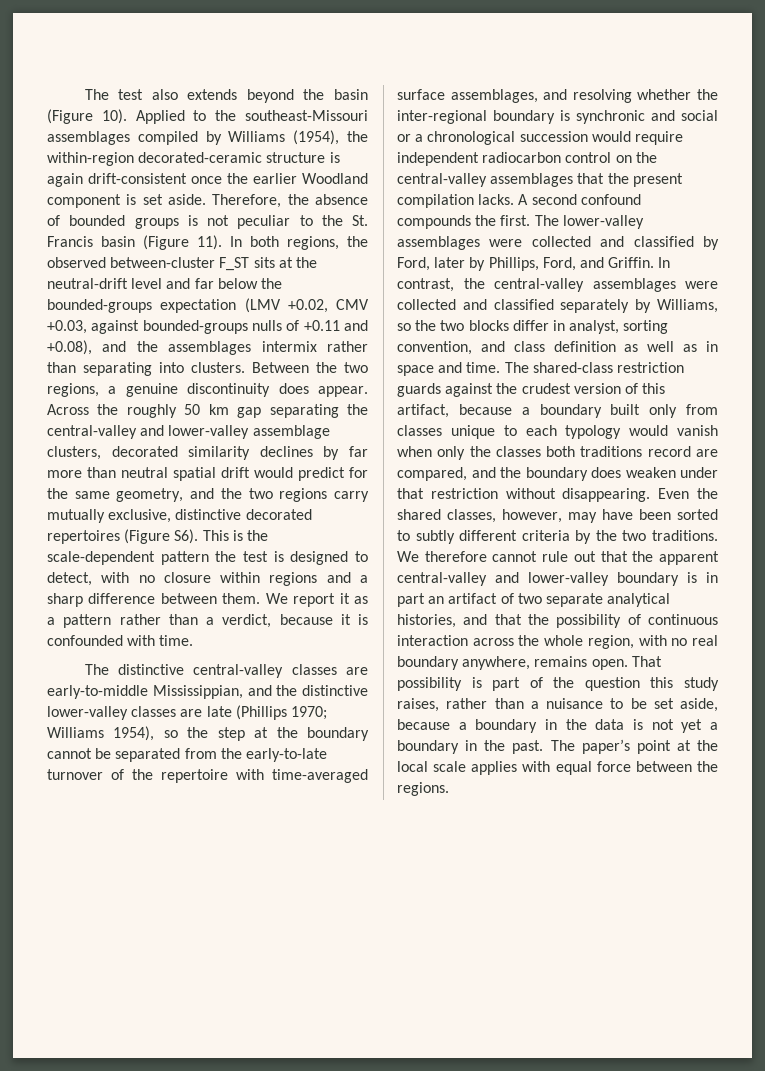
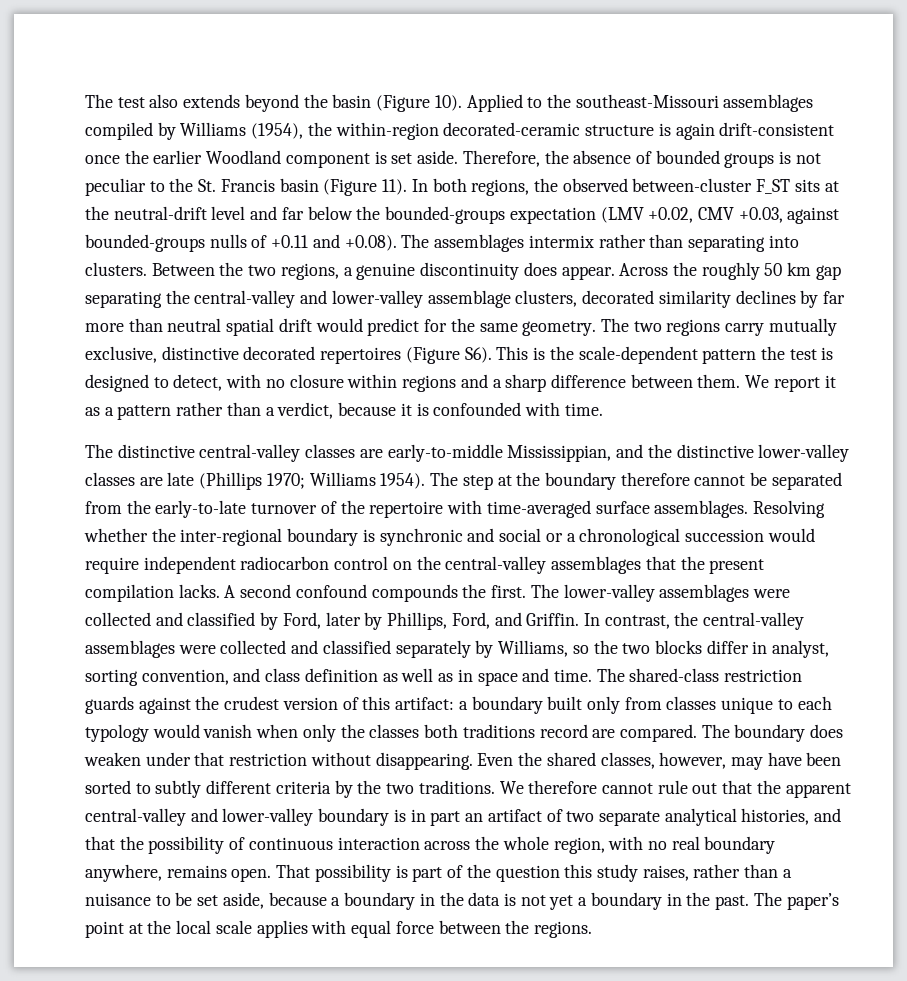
- In both regions, the observed between-cluster F_ST sits at the neutral-drift level and far below the bounded-groups expectation (LMV +0.02, CMV +0.03, against bounded-groups nulls of +0.11 and +0.08), and the assemblages intermix rather than separating into clusters.
+ In both regions, the observed between-cluster F_ST sits at the neutral-drift level and far below the bounded-groups expectation (LMV +0.02, CMV +0.03, against bounded-groups nulls of +0.11 and +0.08). The assemblages intermix rather than separating into clusters.
- Across the roughly 50 km gap separating the central-valley and lower-valley assemblage clusters, decorated similarity declines by far more than neutral spatial drift would predict for the same geometry, and the two regions carry mutually exclusive, distinctive decorated repertoires (Figure S6). This is the scale-dependent pattern the test is designed to detect, with no closure within regions and a sharp difference between them.
+ Across the roughly 50 km gap separating the central-valley and lower-valley assemblage clusters, decorated similarity declines by far more than neutral spatial drift would predict for the same geometry. The two regions carry mutually exclusive, distinctive decorated repertoires (Figure S6). This is the scale-dependent pattern the test is designed to detect, with no closure within regions and a sharp difference between them.
- The distinctive central-valley classes are early-to-middle Mississippian, and the distinctive lower-valley classes are late (Phillips 1970; Williams 1954), so the step at the boundary cannot be separated from the early-to-late turnover of the repertoire with time-averaged surface assemblages, and resolving whether the inter-regional boundary is synchronic and social or a chronological succession would require independent radiocarbon control on the central-valley assemblages that the present compilation lacks.
+ The distinctive central-valley classes are early-to-middle Mississippian, and the distinctive lower-valley classes are late (Phillips 1970; Williams 1954). The step at the boundary therefore cannot be separated from the early-to-late turnover of the repertoire with time-averaged surface assemblages. Resolving whether the inter-regional boundary is synchronic and social or a chronological succession would require independent radiocarbon control on the central-valley assemblages that the present compilation lacks.
- The shared-class restriction guards against the crudest version of this artifact, because a boundary built only from classes unique to each typology would vanish when only the classes both traditions record are compared, and the boundary does weaken under that restriction without disappearing.
+ The shared-class restriction guards against the crudest version of this artifact: a boundary built only from classes unique to each typology would vanish when only the classes both traditions record are compared. The boundary does weaken under that restriction without disappearing.

